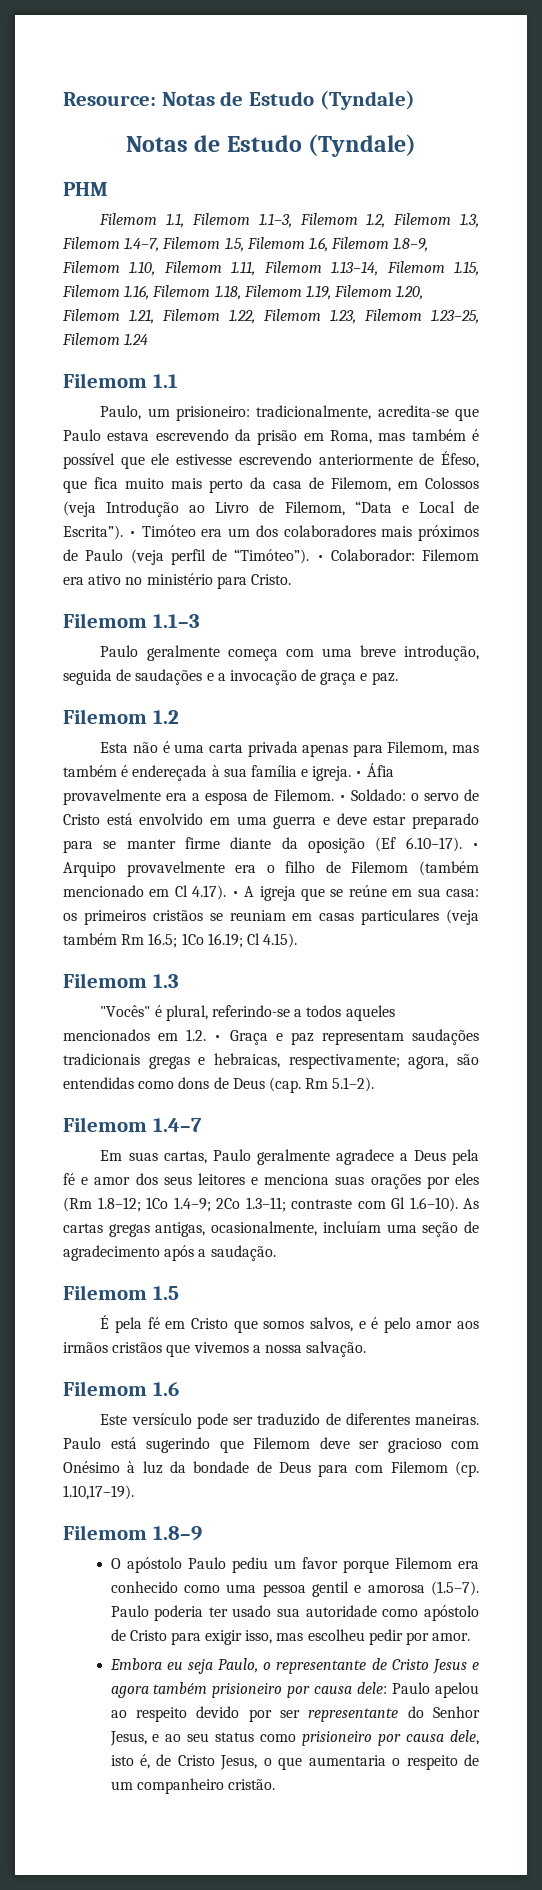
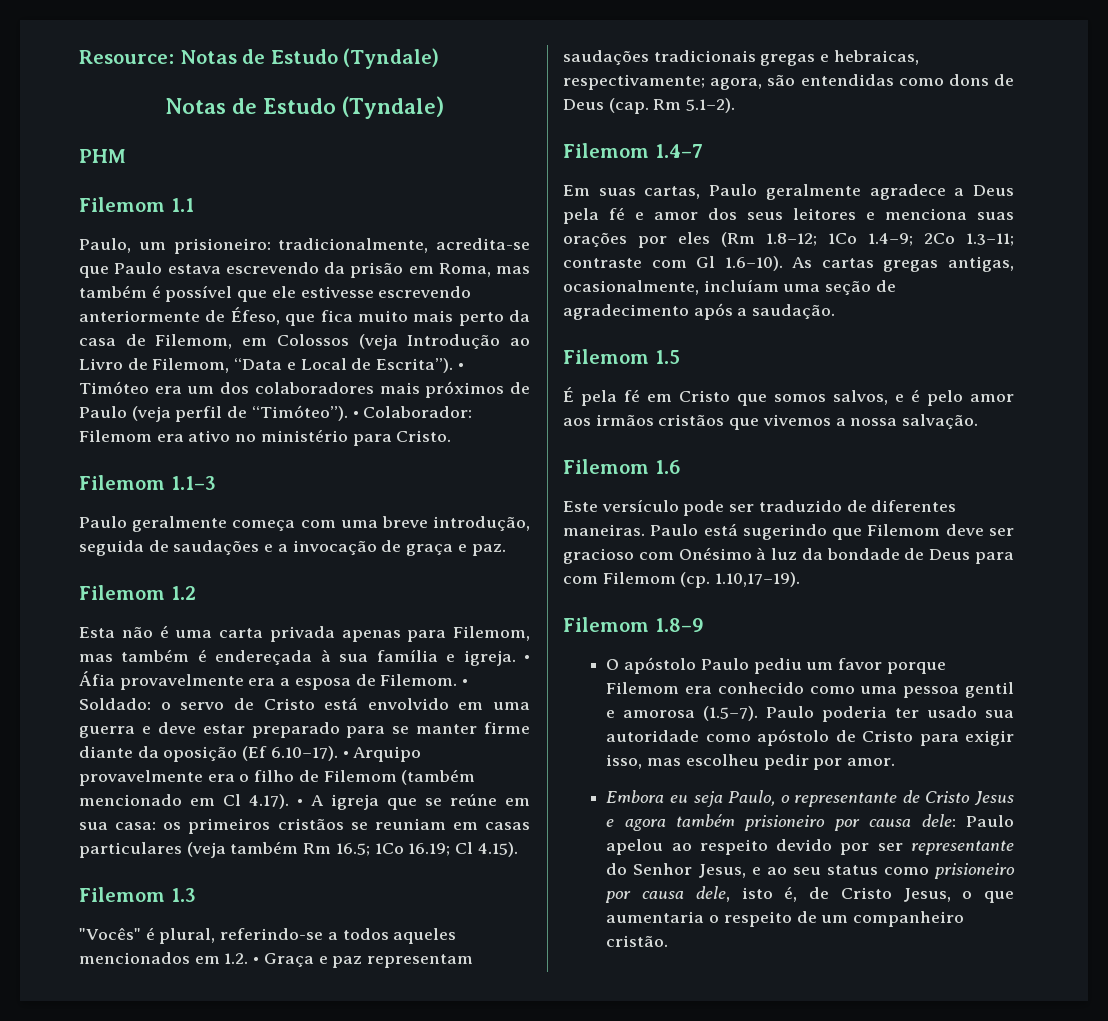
- Filemom 1.1, Filemom 1.1–3, Filemom 1.2, Filemom 1.3, Filemom 1.4–7, Filemom 1.5, Filemom 1.6, Filemom 1.8–9, Filemom 1.10, Filemom 1.11, Filemom 1.13–14, Filemom 1.15, Filemom 1.16, Filemom 1.18, Filemom 1.19, Filemom 1.20, Filemom 1.21, Filemom 1.22, Filemom 1.23, Filemom 1.23–25, Filemom 1.24

